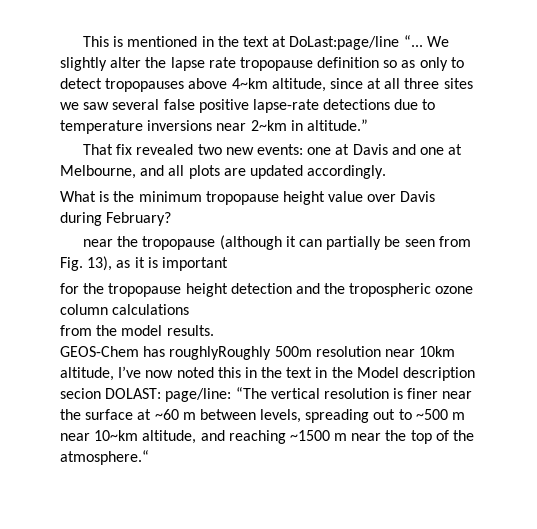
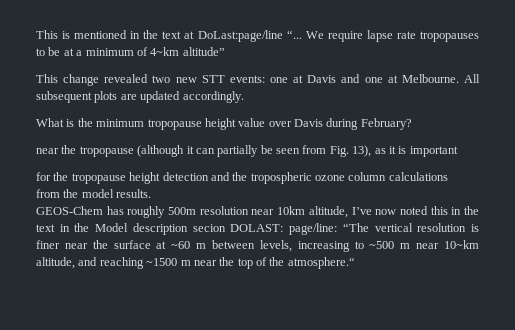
- We slightly alter the lapse rate tropopause definition so as only to detect tropopauses above 4~km altitude, since at all three sites we saw several false positive lapse-rate detections due to temperature inversions near 2~km in altitude.”
- That fix revealed two new events: one at Davis and one at Melbourne, and all plots are updated accordingly.
+ We require lapse rate tropopauses to be at a minimum of 4~km altitude”
+ This change revealed two new STT events: one at Davis and one at Melbourne. All subsequent plots are updated accordingly.
- GEOS-Chem has roughlyRoughly 500m resolution near 10km altitude, I’ve now noted this in the text in the Model description secion DOLAST: page/line: “The vertical resolution is finer near the surface at ~60 m between levels, spreading out to ~500 m near 10~km altitude, and reaching ~1500 m near the top of the atmosphere.“
+ GEOS-Chem has roughly 500m resolution near 10km altitude, I’ve now noted this in the text in the Model description secion DOLAST: page/line: “The vertical resolution is finer near the surface at ~60 m between levels, increasing to ~500 m near 10~km altitude, and reaching ~1500 m near the top of the atmosphere.“

